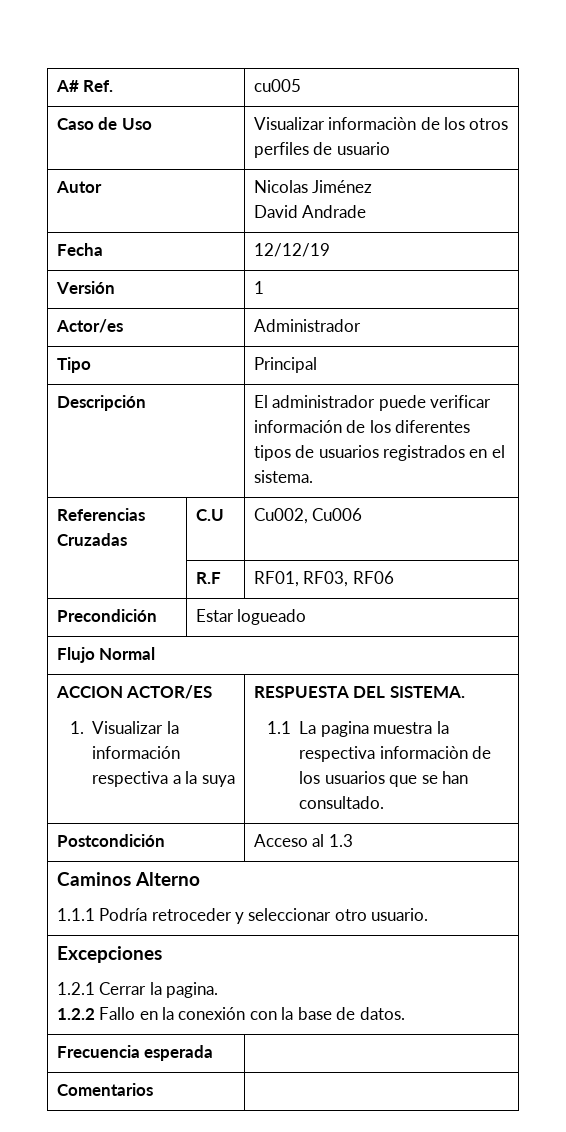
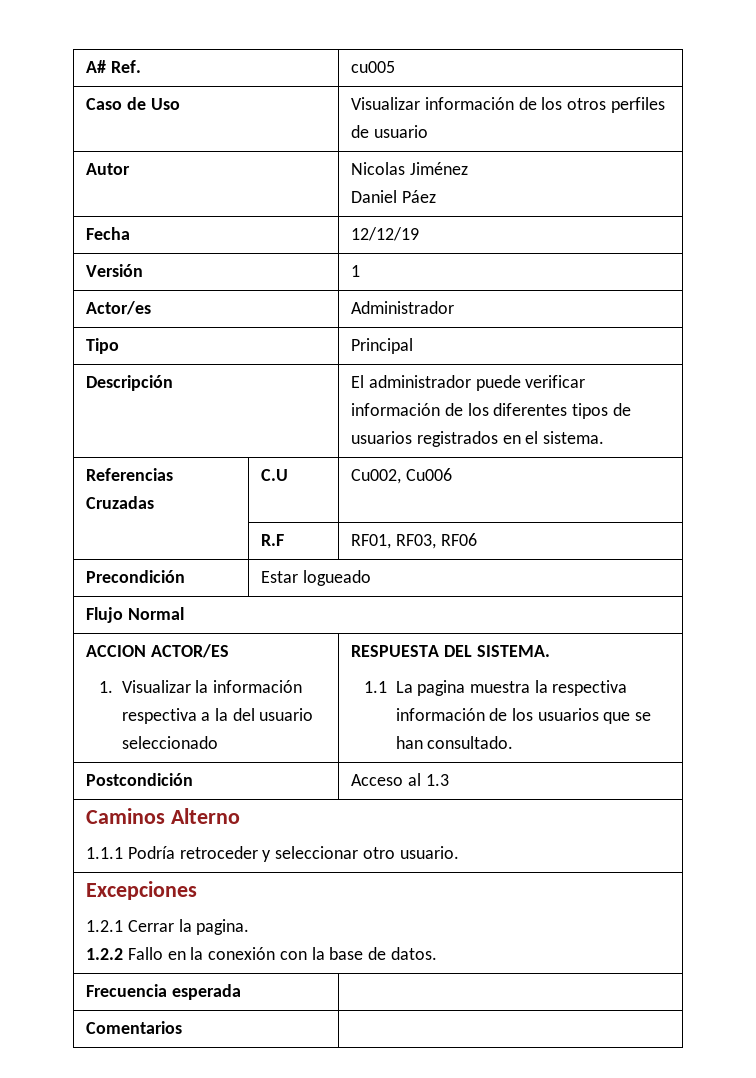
- Caso de Uso | Visualizar informaciòn de los otros perfiles de usuario
+ Caso de Uso | Visualizar información de los otros perfiles de usuario
  Autor | Nicolas Jiménez
- David Andrade
+ Daniel Páez
  ACCION ACTOR/ES
- 1. Visualizar la información respectiva a la suya | RESPUESTA DEL SISTEMA.
- 1.1 La pagina muestra la respectiva informaciòn de los usuarios que se han consultado.
+ 1. Visualizar la información respectiva a la del usuario seleccionado | RESPUESTA DEL SISTEMA.
+ 1.1 La pagina muestra la respectiva información de los usuarios que se han consultado.

